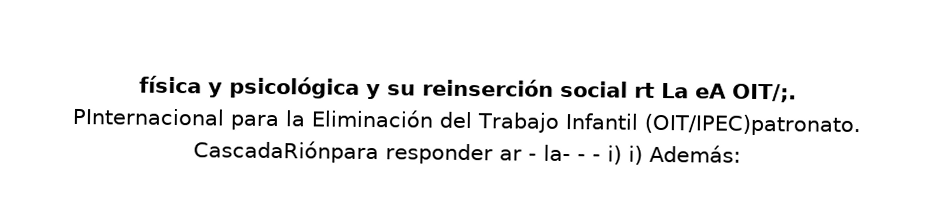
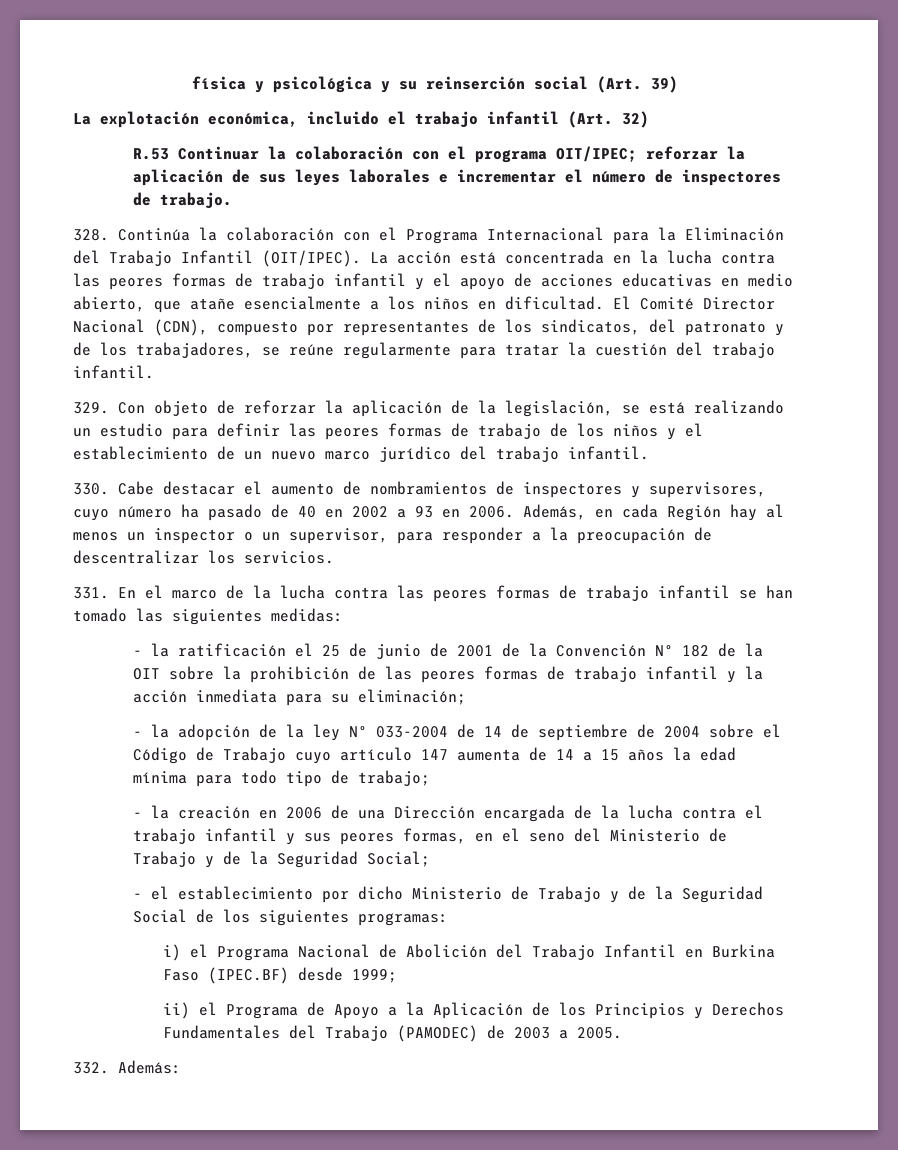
- física y psicológica y su reinserción social rt La eA OIT/;. PInternacional para la Eliminación del Trabajo Infantil (OIT/IPEC)patronato. CascadaRiónpara responder ar - la- - - i) i) Además:
+ física y psicológica y su reinserción social (Art. 39)
+ La explotación económica, incluido el trabajo infantil (Art. 32)
+ R.53 Continuar la colaboración con el programa OIT/IPEC; reforzar la aplicación de sus leyes laborales e incrementar el número de inspectores de trabajo.
+ 328. Continúa la colaboración con el Programa Internacional para la Eliminación del Trabajo Infantil (OIT/IPEC). La acción está concentrada en la lucha contra las peores formas de trabajo infantil y el apoyo de acciones educativas en medio abierto, que atañe esencialmente a los niños en dificultad. El Comité Director Nacional (CDN), compuesto por representantes de los sindicatos, del patronato y de los trabajadores, se reúne regularmente para tratar la cuestión del trabajo infantil.
+ 329. Con objeto de reforzar la aplicación de la legislación, se está realizando un estudio para definir las peores formas de trabajo de los niños y el establecimiento de un nuevo marco jurídico del trabajo infantil.
+ 330. Cabe destacar el aumento de nombramientos de inspectores y supervisores, cuyo número ha pasado de 40 en 2002 a 93 en 2006. Además, en cada Región hay al menos un inspector o un supervisor, para responder a la preocupación de descentralizar los servicios.
+ 331. En el marco de la lucha contra las peores formas de trabajo infantil se han tomado las siguientes medidas:
+ - la ratificación el 25 de junio de 2001 de la Convención Nº 182 de la OIT sobre la prohibición de las peores formas de trabajo infantil y la acción inmediata para su eliminación;
+ - la adopción de la ley Nº 033-2004 de 14 de septiembre de 2004 sobre el Código de Trabajo cuyo artículo 147 aumenta de 14 a 15 años la edad mínima para todo tipo de trabajo;
+ - la creación en 2006 de una Dirección encargada de la lucha contra el trabajo infantil y sus peores formas, en el seno del Ministerio de Trabajo y de la Seguridad Social;
+ - el establecimiento por dicho Ministerio de Trabajo y de la Seguridad Social de los siguientes programas:
+ i) el Programa Nacional de Abolición del Trabajo Infantil en Burkina Faso (IPEC.BF) desde 1999;
+ ii) el Programa de Apoyo a la Aplicación de los Principios y Derechos Fundamentales del Trabajo (PAMODEC) de 2003 a 2005.
+ 332. Además:

